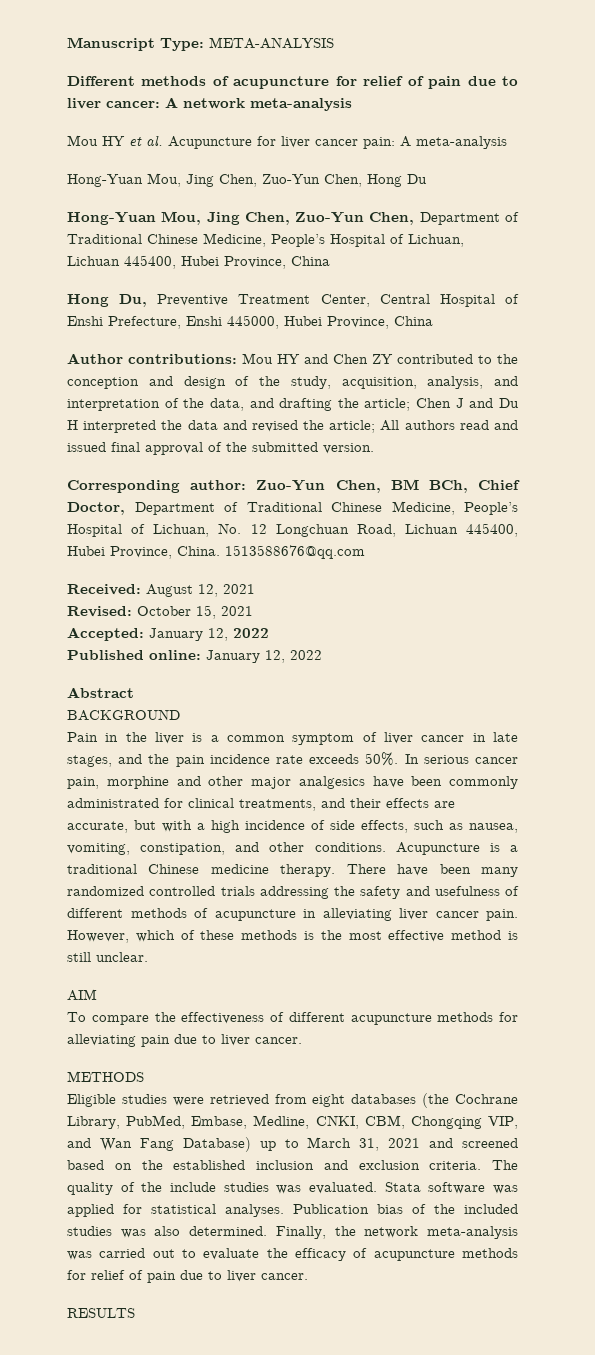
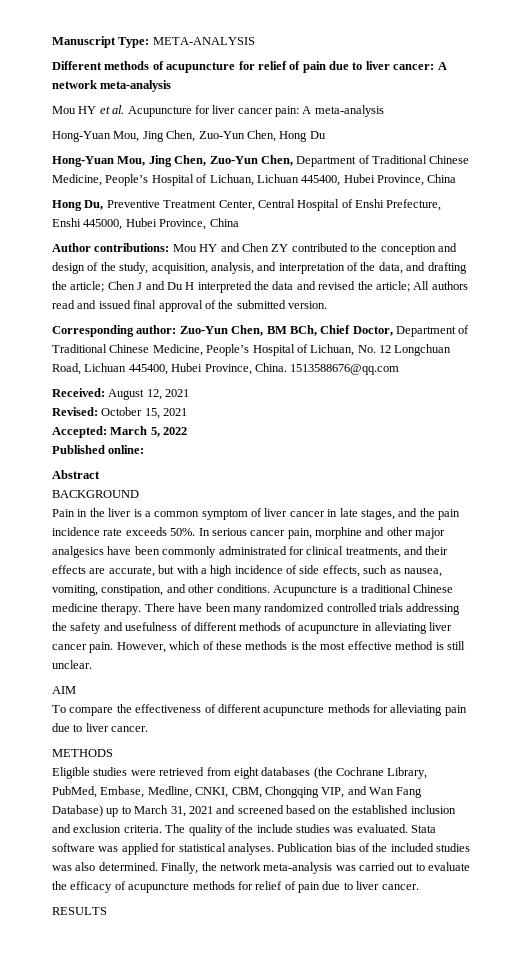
- Accepted: January 12, 2022
+ Accepted: March 5, 2022
- Published online: January 12, 2022
+ Published online:

